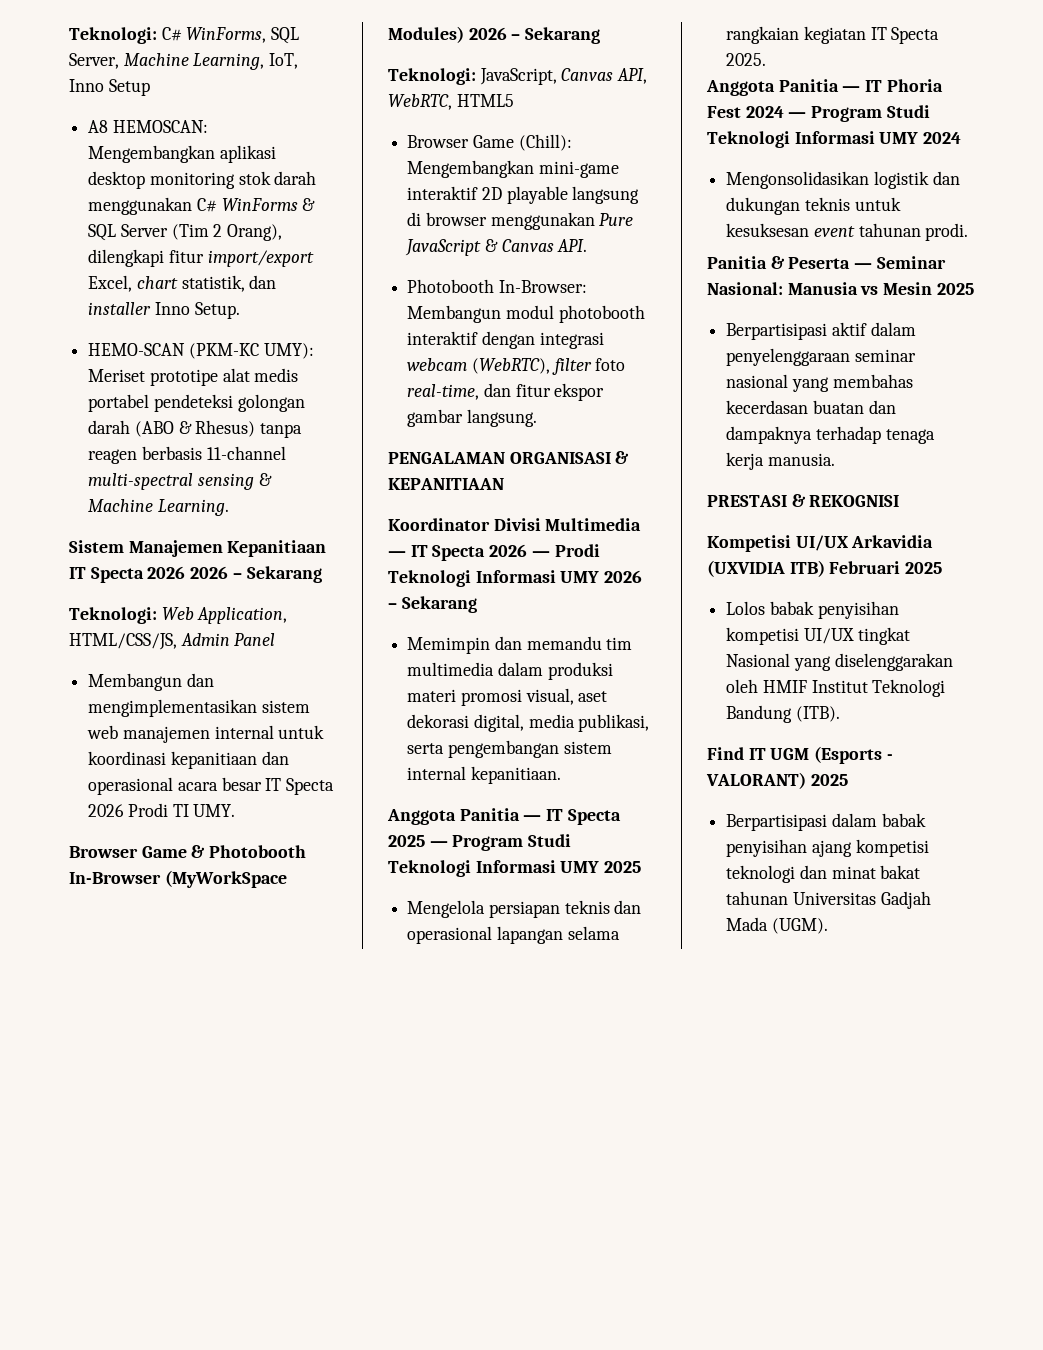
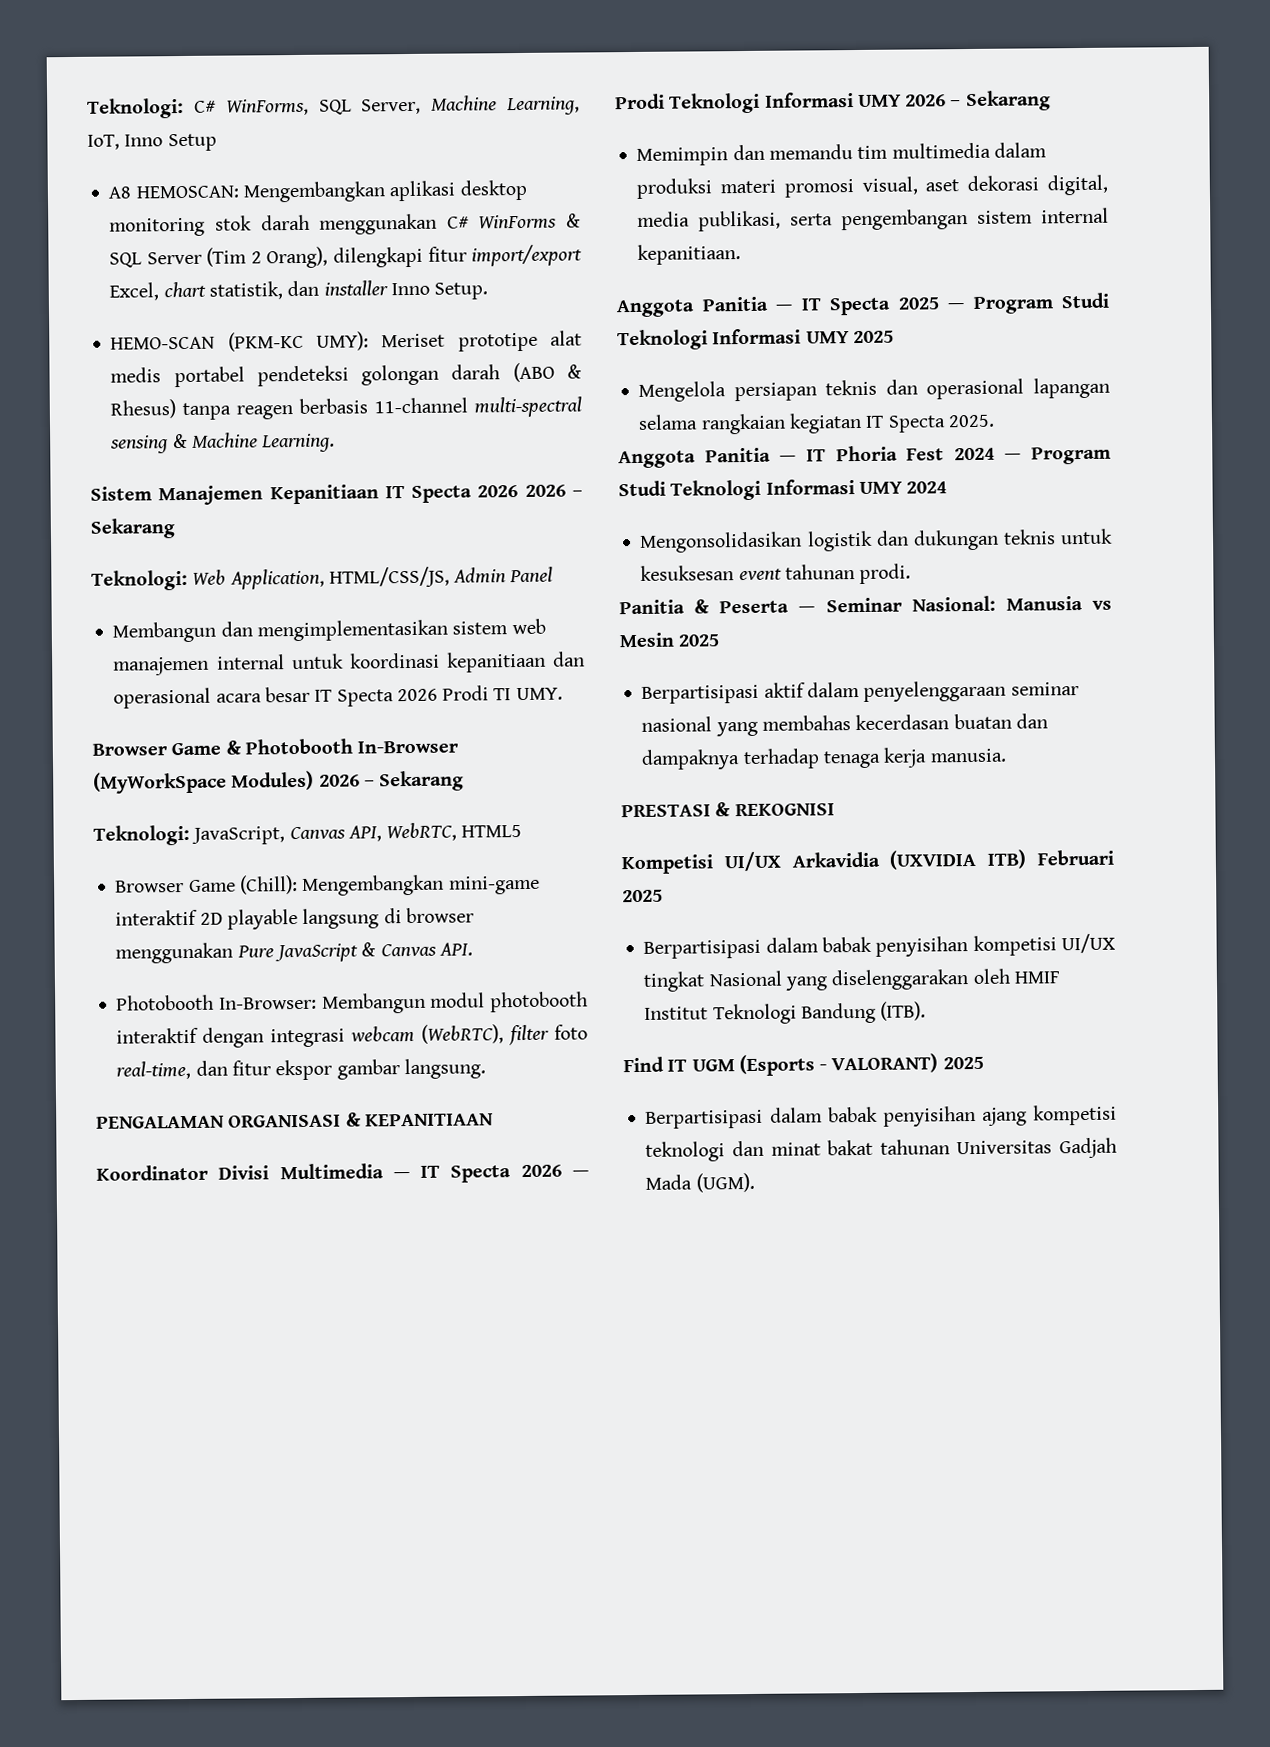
- Lolos babak penyisihan kompetisi UI/UX tingkat Nasional yang diselenggarakan oleh HMIF Institut Teknologi Bandung (ITB).
+ Berpartisipasi dalam babak penyisihan kompetisi UI/UX tingkat Nasional yang diselenggarakan oleh HMIF Institut Teknologi Bandung (ITB).

